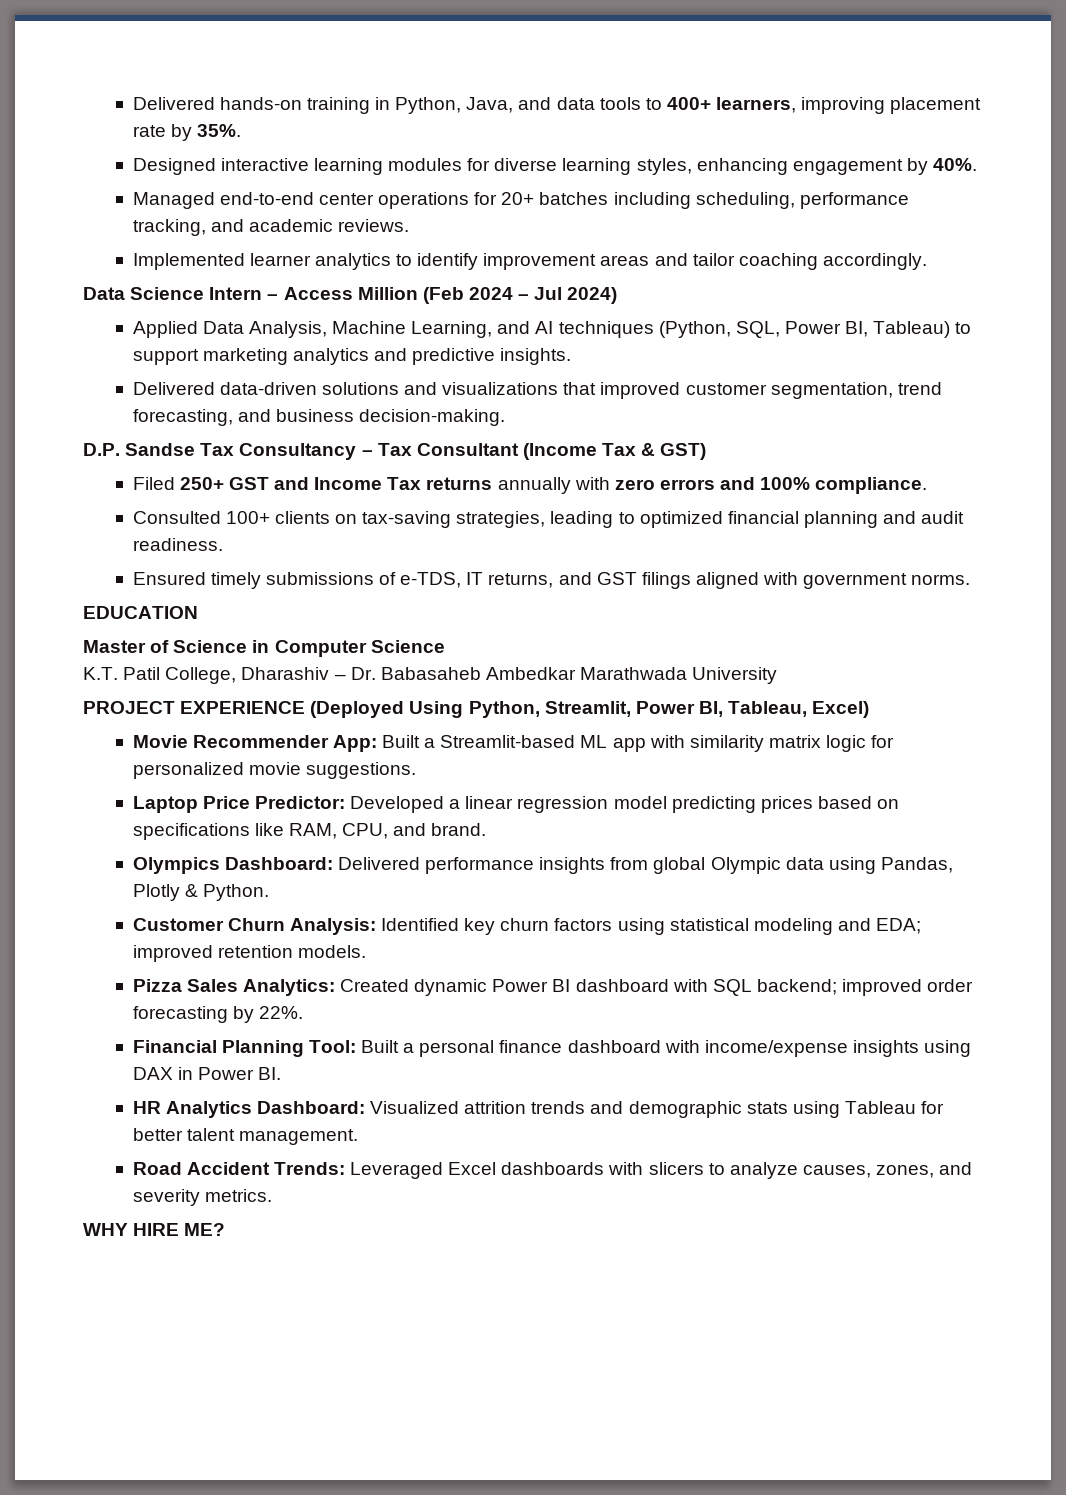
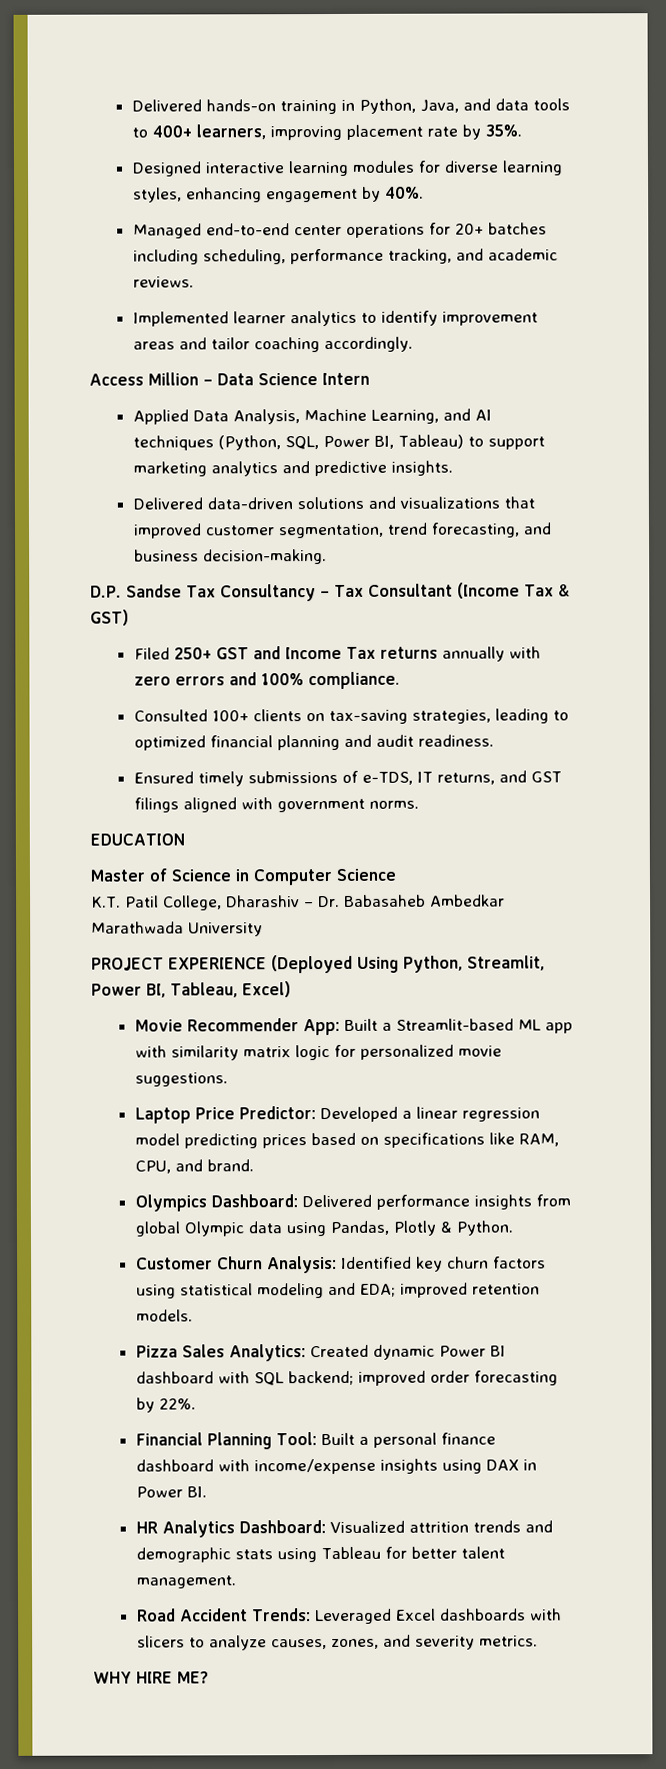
- Data Science Intern – Access Million (Feb 2024 – Jul 2024)
+ Access Million – Data Science Intern

